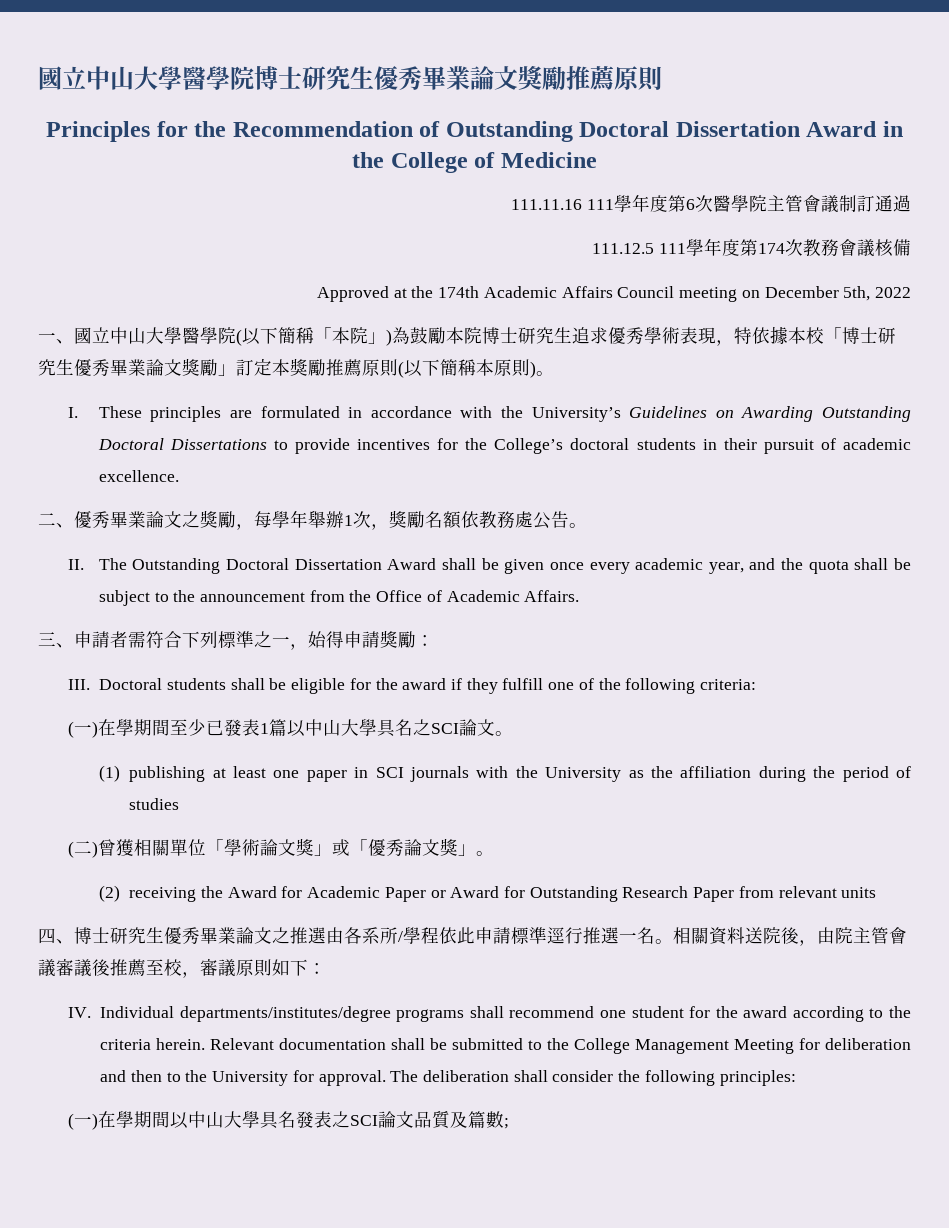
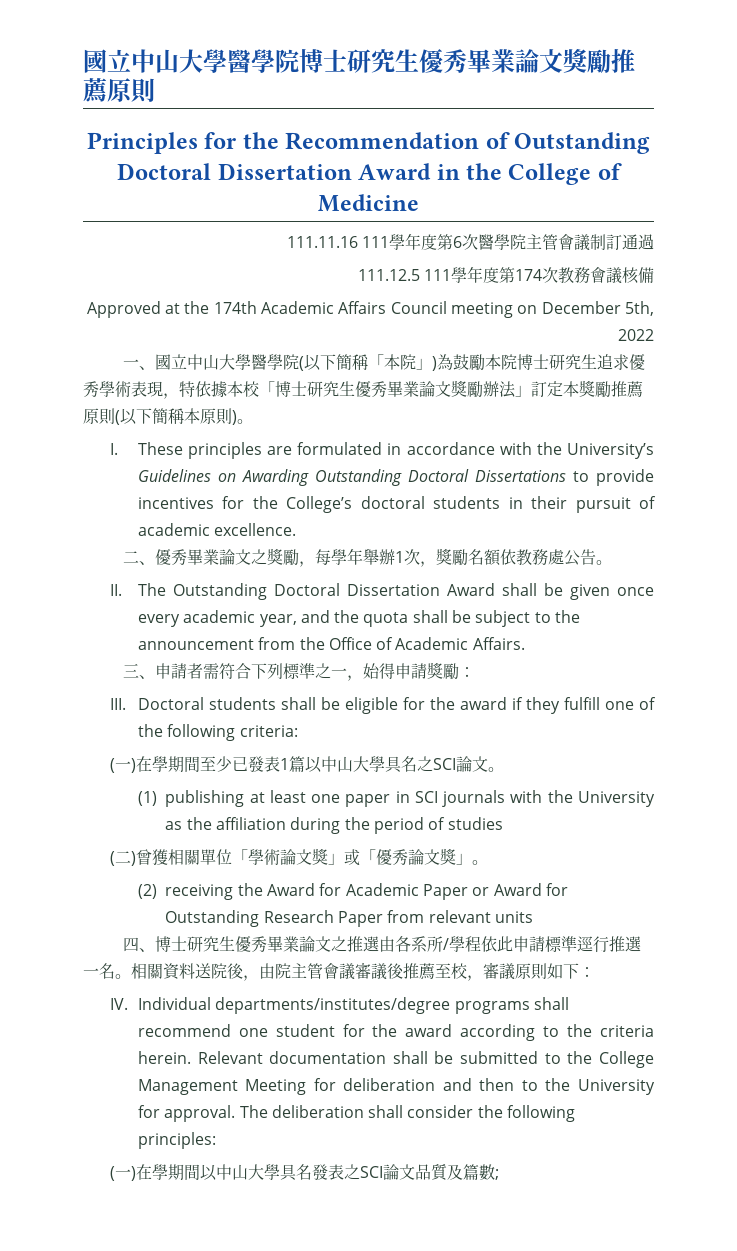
- 一、國立中山大學醫學院(以下簡稱「本院」)為鼓勵本院博士研究生追求優秀學術表現，特依據本校「博士研究生優秀畢業論文獎勵」訂定本獎勵推薦原則(以下簡稱本原則)。
+ 一、國立中山大學醫學院(以下簡稱「本院」)為鼓勵本院博士研究生追求優秀學術表現，特依據本校「博士研究生優秀畢業論文獎勵辦法」訂定本獎勵推薦原則(以下簡稱本原則)。

